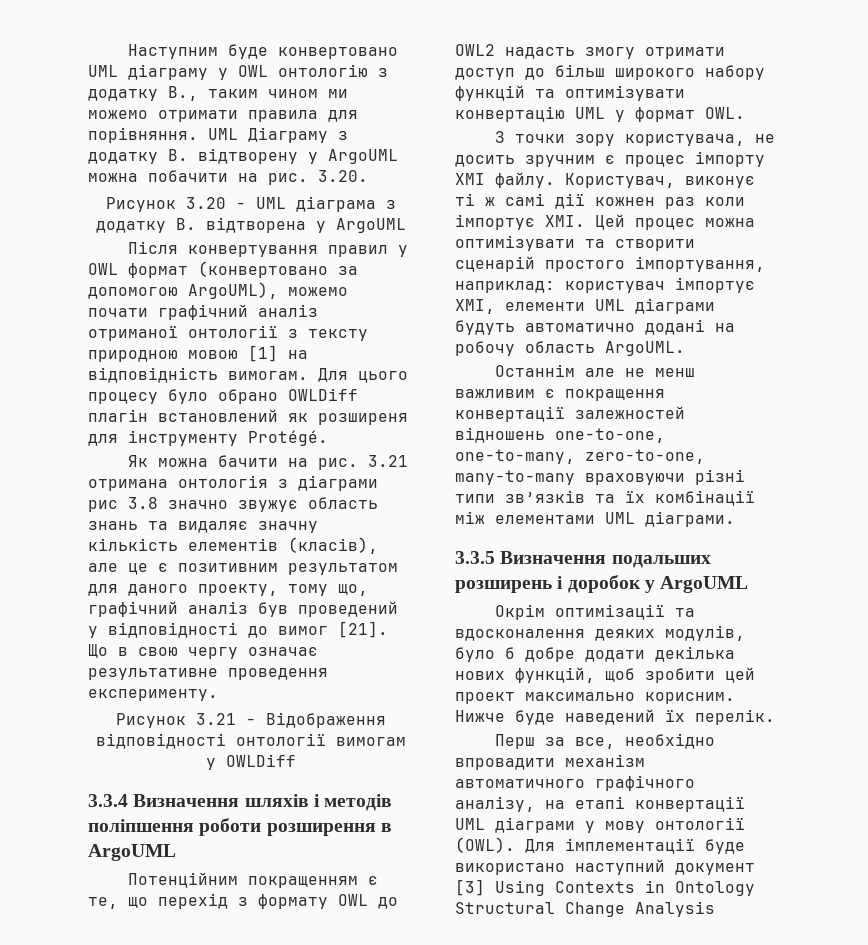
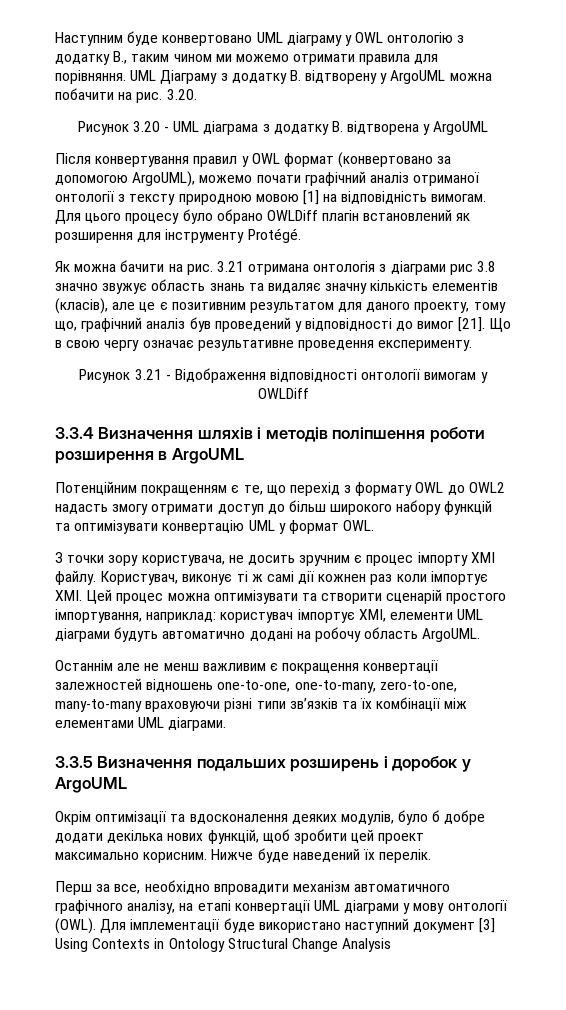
- Для цього процесу було обрано OWLDiff плагін встановлений як розширеня для інструменту Protégé.
+ Для цього процесу було обрано OWLDiff плагін встановлений як розширення для інструменту Protégé.

